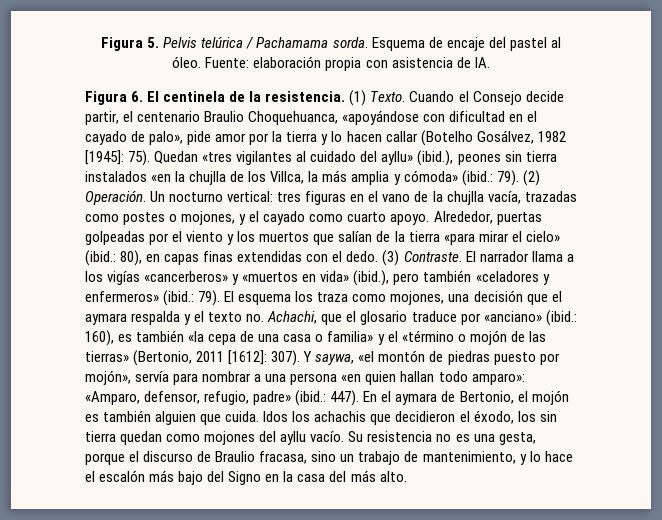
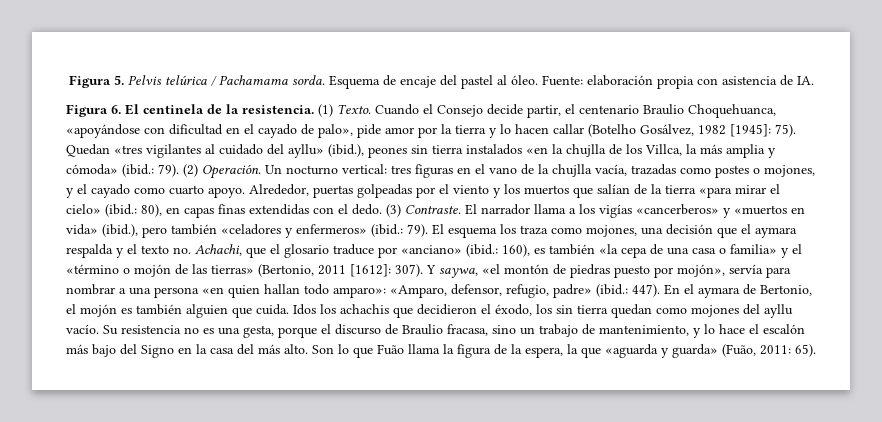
+ Son lo que Fuão llama la figura de la espera, la que «aguarda y guarda» (Fuão, 2011: 65).

